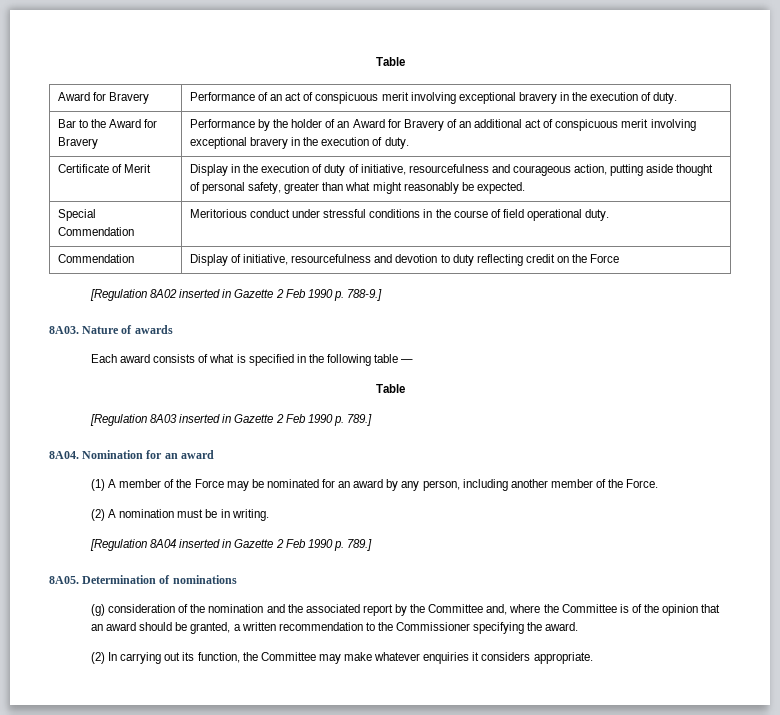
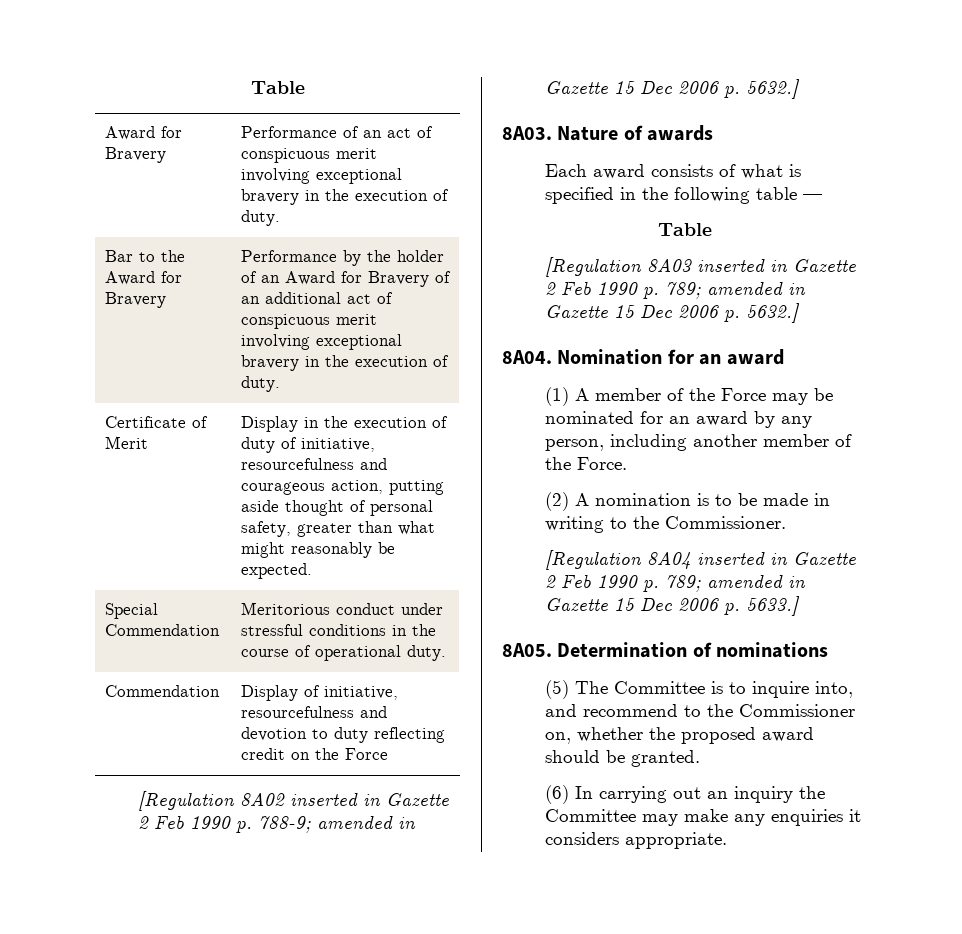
- Special Commendation | Meritorious conduct under stressful conditions in the course of field operational duty.
+ Special Commendation | Meritorious conduct under stressful conditions in the course of operational duty.
- [Regulation 8A02 inserted in Gazette 2 Feb 1990 p. 788-9.]
+ [Regulation 8A02 inserted in Gazette 2 Feb 1990 p. 788-9; amended in Gazette 15 Dec 2006 p. 5632.]
- [Regulation 8A03 inserted in Gazette 2 Feb 1990 p. 789.]
+ [Regulation 8A03 inserted in Gazette 2 Feb 1990 p. 789; amended in Gazette 15 Dec 2006 p. 5632.]
- (2) A nomination must be in writing.
+ (2) A nomination is to be made in writing to the Commissioner.
- [Regulation 8A04 inserted in Gazette 2 Feb 1990 p. 789.]
+ [Regulation 8A04 inserted in Gazette 2 Feb 1990 p. 789; amended in Gazette 15 Dec 2006 p. 5633.]
  8A05. Determination of nominations
- (g) consideration of the nomination and the associated report by the Committee and, where the Committee is of the opinion that an award should be granted, a written recommendation to the Commissioner specifying the award.
- (2) In carrying out its function, the Committee may make whatever enquiries it considers appropriate.
+ (5) The Committee is to inquire into, and recommend to the Commissioner on, whether the proposed award should be granted.
+ (6) In carrying out an inquiry the Committee may make any enquiries it considers appropriate.

